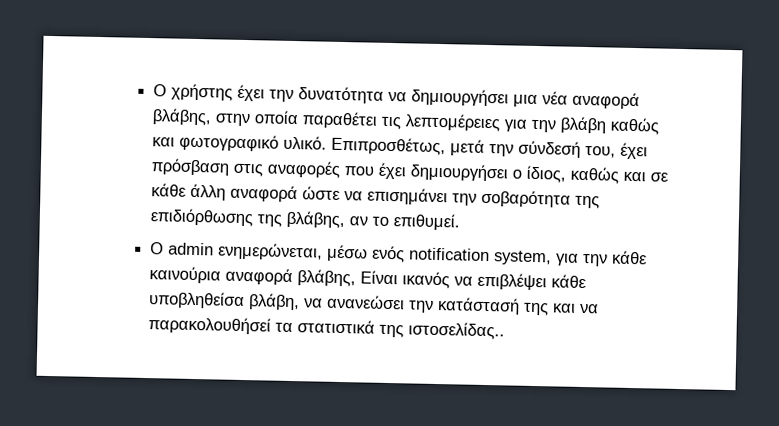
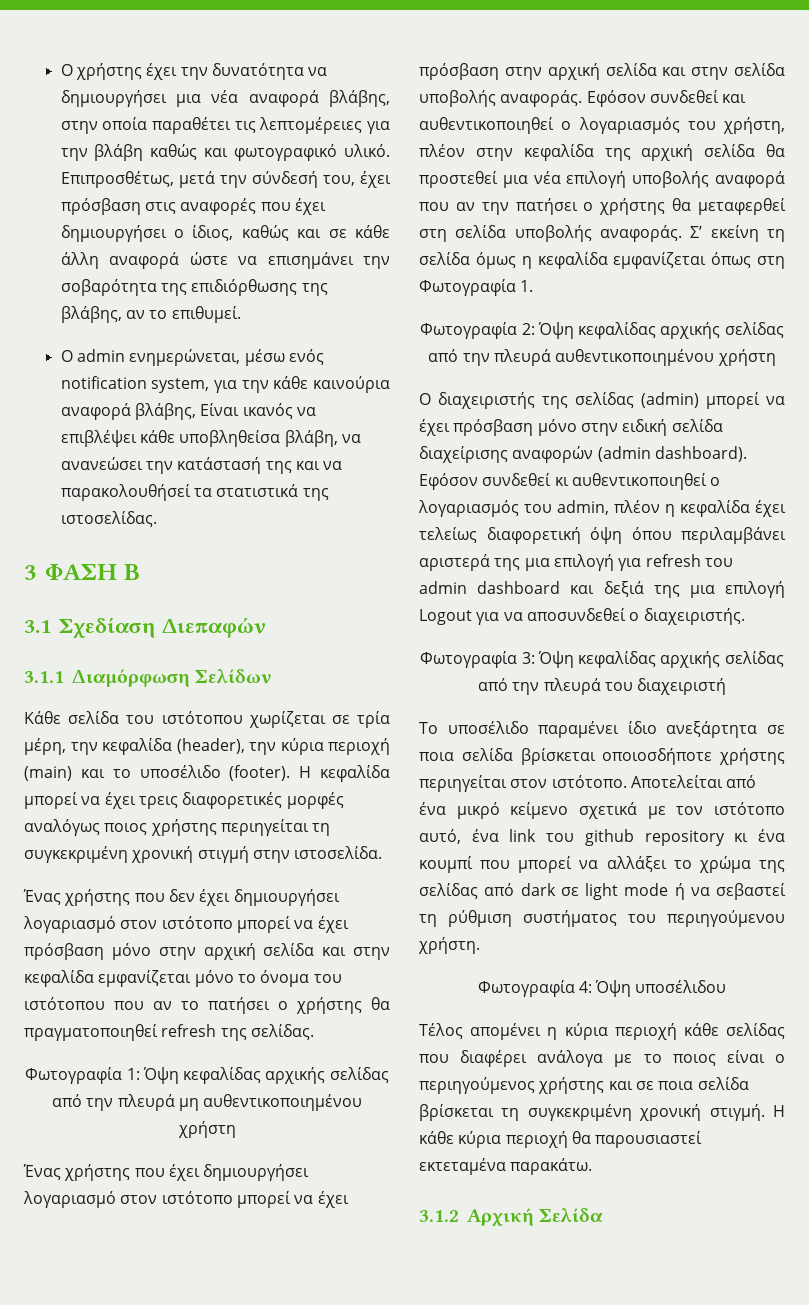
- Ο admin ενημερώνεται, μέσω ενός notification system, για την κάθε καινούρια αναφορά βλάβης, Είναι ικανός να επιβλέψει κάθε υποβληθείσα βλάβη, να ανανεώσει την κατάστασή της και να παρακολουθήσεί τα στατιστικά της ιστοσελίδας..
+ Ο admin ενημερώνεται, μέσω ενός notification system, για την κάθε καινούρια αναφορά βλάβης, Είναι ικανός να επιβλέψει κάθε υποβληθείσα βλάβη, να ανανεώσει την κατάστασή της και να παρακολουθήσεί τα στατιστικά της ιστοσελίδας.
+ 3 ΦΑΣΗ Β
+ 3.1 Σχεδίαση Διεπαφών
+ 3.1.1 Διαμόρφωση Σελίδων
+ Κάθε σελίδα του ιστότοπου χωρίζεται σε τρία μέρη, την κεφαλίδα (header), την κύρια περιοχή (main) και το υποσέλιδο (footer). Η κεφαλίδα μπορεί να έχει τρεις διαφορετικές μορφές αναλόγως ποιος χρήστης περιηγείται τη συγκεκριμένη χρονική στιγμή στην ιστοσελίδα.
+ Ένας χρήστης που δεν έχει δημιουργήσει λογαριασμό στον ιστότοπο μπορεί να έχει πρόσβαση μόνο στην αρχική σελίδα και στην κεφαλίδα εμφανίζεται μόνο το όνομα του ιστότοπου που αν το πατήσει ο χρήστης θα πραγματοποιηθεί refresh της σελίδας.
+ Φωτογραφία 1: Όψη κεφαλίδας αρχικής σελίδας από την πλευρά μη αυθεντικοποιημένου χρήστη
+ Ένας χρήστης που έχει δημιουργήσει λογαριασμό στον ιστότοπο μπορεί να έχει πρόσβαση στην αρχική σελίδα και στην σελίδα υποβολής αναφοράς. Εφόσον συνδεθεί και αυθεντικοποιηθεί ο λογαριασμός του χρήστη, πλέον στην κεφαλίδα της αρχική σελίδα θα προστεθεί μια νέα επιλογή υποβολής αναφορά που αν την πατήσει ο χρήστης θα μεταφερθεί στη σελίδα υποβολής αναφοράς. Σ’ εκείνη τη σελίδα όμως η κεφαλίδα εμφανίζεται όπως στη Φωτογραφία 1.
+ Φωτογραφία 2: Όψη κεφαλίδας αρχικής σελίδας από την πλευρά αυθεντικοποιημένου χρήστη
+ Ο διαχειριστής της σελίδας (admin) μπορεί να έχει πρόσβαση μόνο στην ειδική σελίδα διαχείρισης αναφορών (admin dashboard). Εφόσον συνδεθεί κι αυθεντικοποιηθεί ο λογαριασμός του admin, πλέον η κεφαλίδα έχει τελείως διαφορετική όψη όπου περιλαμβάνει αριστερά της μια επιλογή για refresh του admin dashboard και δεξιά της μια επιλογή Logout για να αποσυνδεθεί ο διαχειριστής.
+ Φωτογραφία 3: Όψη κεφαλίδας αρχικής σελίδας από την πλευρά του διαχειριστή
+ Το υποσέλιδο παραμένει ίδιο ανεξάρτητα σε ποια σελίδα βρίσκεται οποιοσδήποτε χρήστης περιηγείται στον ιστότοπο. Αποτελείται από ένα μικρό κείμενο σχετικά με τον ιστότοπο αυτό, ένα link του github repository κι ένα κουμπί που μπορεί να αλλάξει το χρώμα της σελίδας από dark σε light mode ή να σεβαστεί τη ρύθμιση συστήματος του περιηγούμενου χρήστη.
+ Φωτογραφία 4: Όψη υποσέλιδου
+ Τέλος απομένει η κύρια περιοχή κάθε σελίδας που διαφέρει ανάλογα με το ποιος είναι ο περιηγούμενος χρήστης και σε ποια σελίδα βρίσκεται τη συγκεκριμένη χρονική στιγμή. Η κάθε κύρια περιοχή θα παρουσιαστεί εκτεταμένα παρακάτω.
+ 3.1.2 Αρχική Σελίδα

